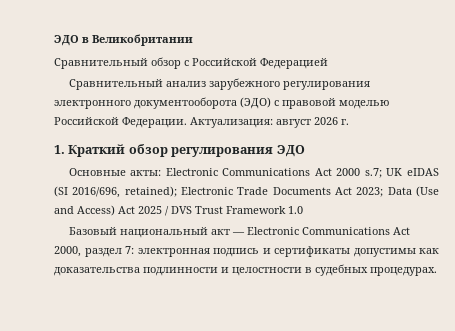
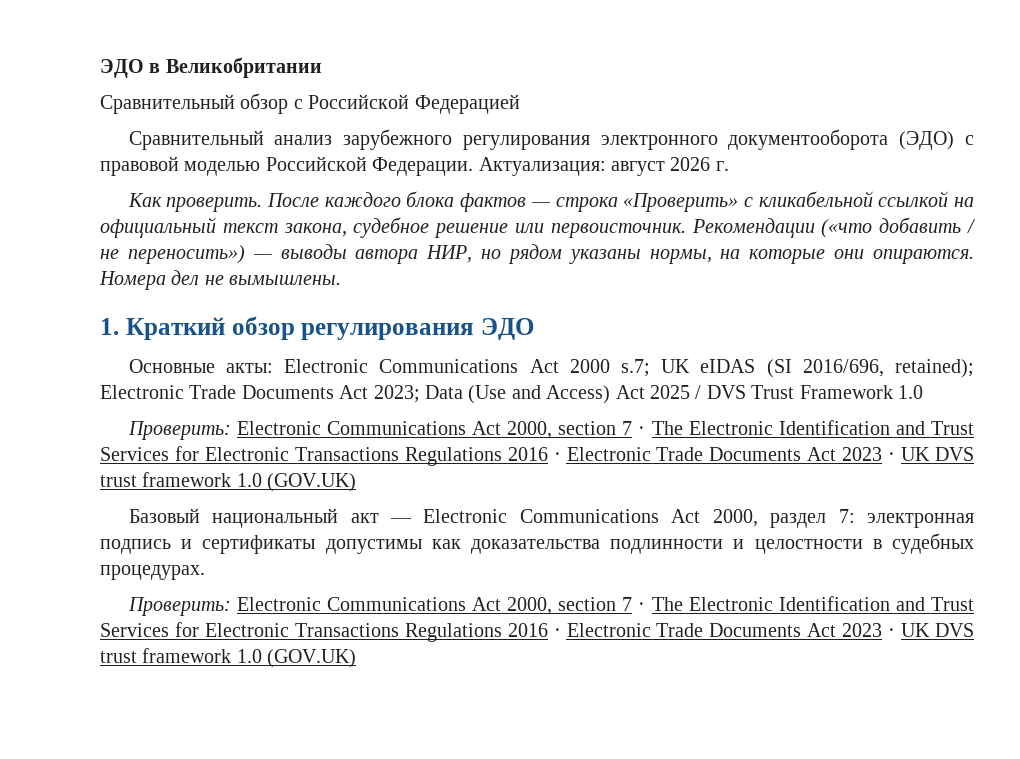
+ Как проверить. После каждого блока фактов — строка «Проверить» с кликабельной ссылкой на официальный текст закона, судебное решение или первоисточник. Рекомендации («что добавить / не переносить») — выводы автора НИР, но рядом указаны нормы, на которые они опираются. Номера дел не вымышлены.
  Основные акты: Electronic Communications Act 2000 s.7; UK eIDAS (SI 2016/696, retained); Electronic Trade Documents Act 2023; Data (Use and Access) Act 2025 / DVS Trust Framework 1.0
+ Проверить: Electronic Communications Act 2000, section 7 · The Electronic Identification and Trust Services for Electronic Transactions Regulations 2016 · Electronic Trade Documents Act 2023 · UK DVS trust framework 1.0 (GOV.UK)
  Базовый национальный акт — Electronic Communications Act 2000, раздел 7: электронная подпись и сертификаты допустимы как доказательства подлинности и целостности в судебных процедурах.
+ Проверить: Electronic Communications Act 2000, section 7 · The Electronic Identification and Trust Services for Electronic Transactions Regulations 2016 · Electronic Trade Documents Act 2023 · UK DVS trust framework 1.0 (GOV.UK)

